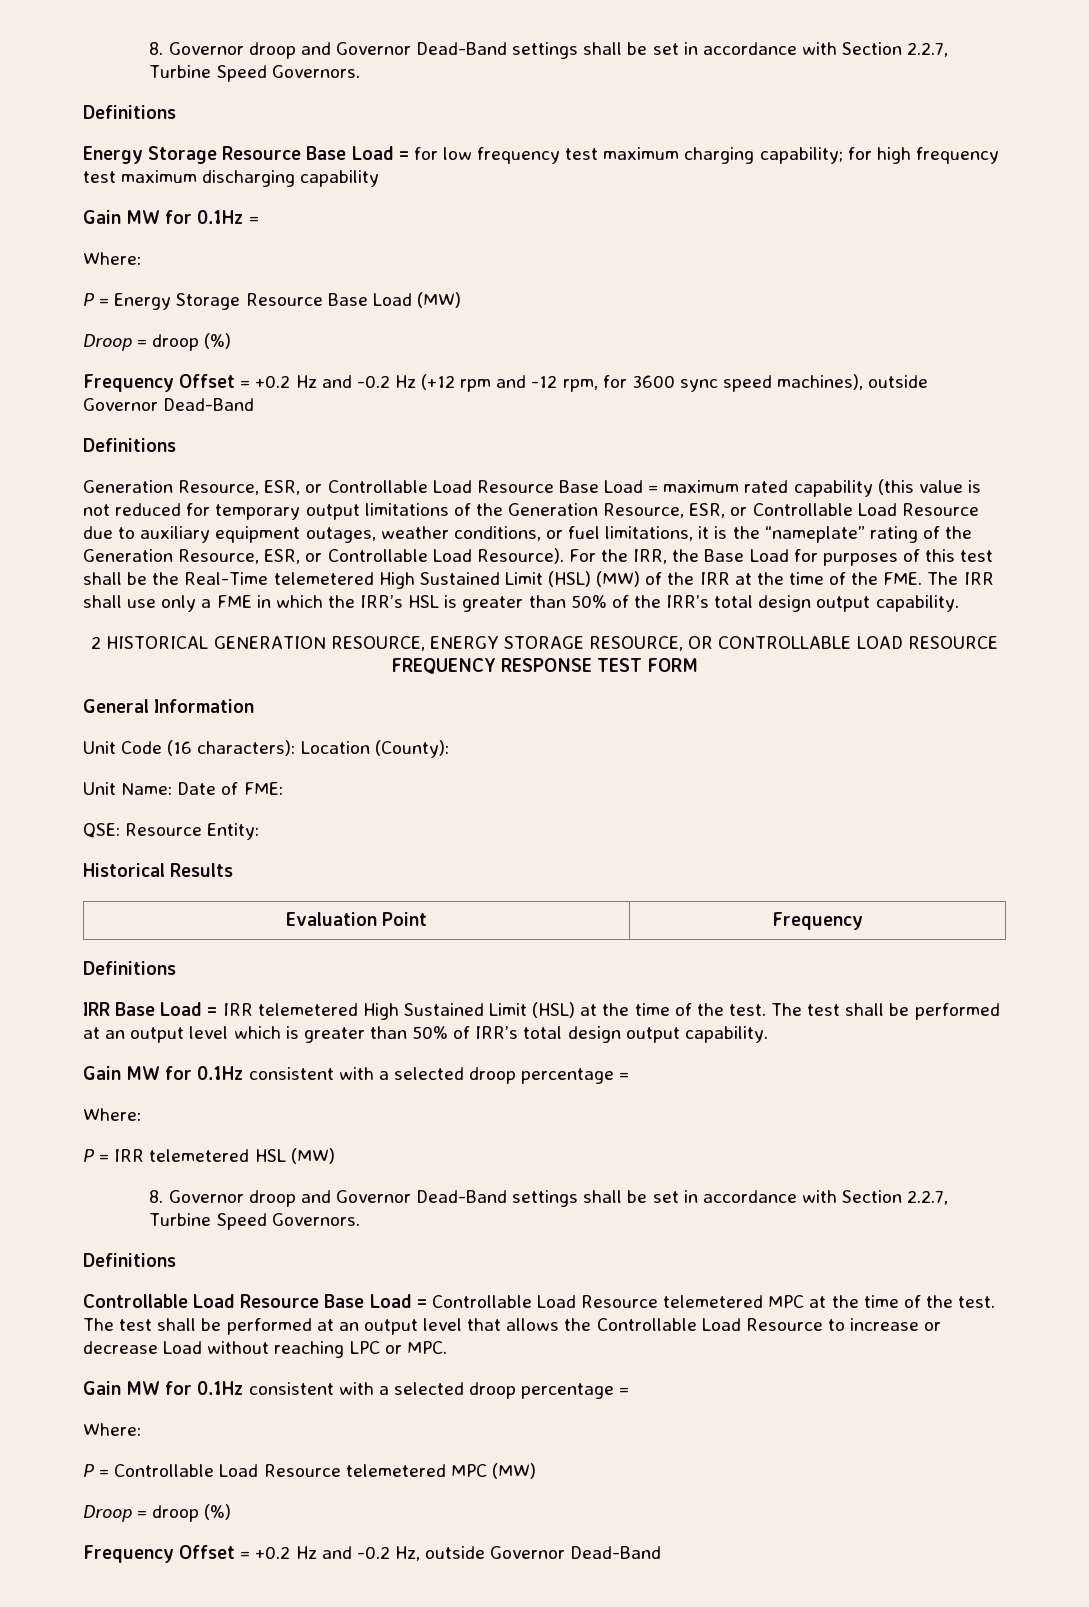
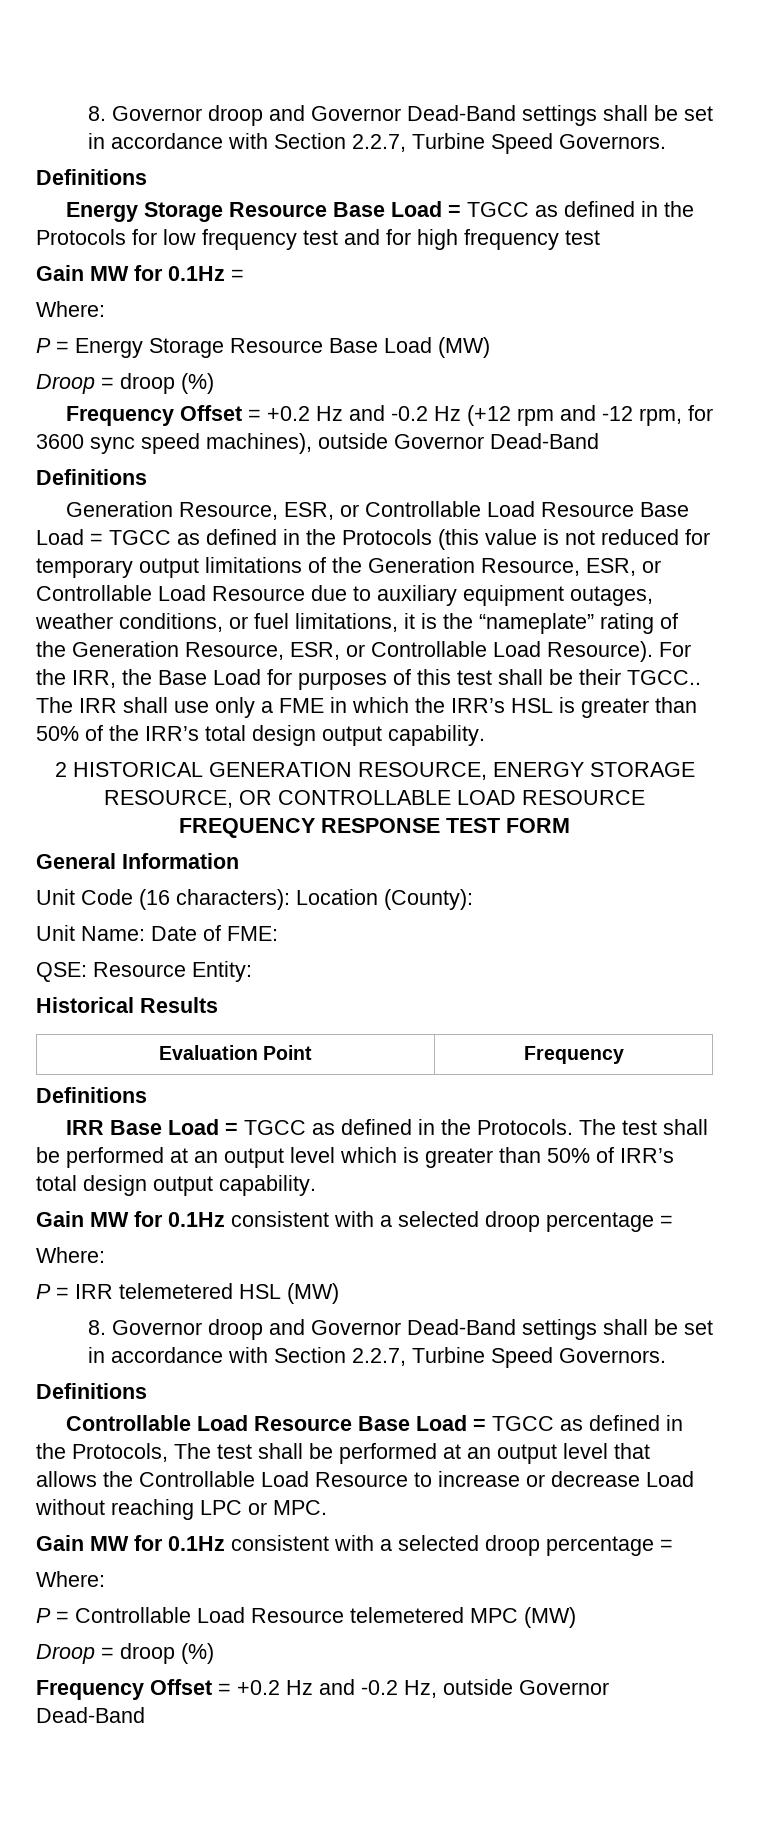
- Energy Storage Resource Base Load = for low frequency test maximum charging capability; for high frequency test maximum discharging capability
+ Energy Storage Resource Base Load = TGCC as defined in the Protocols for low frequency test and for high frequency test
- Generation Resource, ESR, or Controllable Load Resource Base Load = maximum rated capability (this value is not reduced for temporary output limitations of the Generation Resource, ESR, or Controllable Load Resource due to auxiliary equipment outages, weather conditions, or fuel limitations, it is the “nameplate” rating of the Generation Resource, ESR, or Controllable Load Resource).
+ Generation Resource, ESR, or Controllable Load Resource Base Load = TGCC as defined in the Protocols (this value is not reduced for temporary output limitations of the Generation Resource, ESR, or Controllable Load Resource due to auxiliary equipment outages, weather conditions, or fuel limitations, it is the “nameplate” rating of the Generation Resource, ESR, or Controllable Load Resource).
- For the IRR, the Base Load for purposes of this test shall be the Real-Time telemetered High Sustained Limit (HSL) (MW) of the IRR at the time of the FME. The IRR shall use only a FME in which the IRR’s HSL is greater than 50% of the IRR’s total design output capability.
+ For the IRR, the Base Load for purposes of this test shall be their TGCC.. The IRR shall use only a FME in which the IRR’s HSL is greater than 50% of the IRR’s total design output capability.
- IRR Base Load = IRR telemetered High Sustained Limit (HSL) at the time of the test.
+ IRR Base Load = TGCC as defined in the Protocols.
- Controllable Load Resource Base Load = Controllable Load Resource telemetered MPC at the time of the test. The test shall be performed at an output level that allows the Controllable Load Resource to increase or decrease Load without reaching LPC or MPC.
+ Controllable Load Resource Base Load = TGCC as defined in the Protocols, The test shall be performed at an output level that allows the Controllable Load Resource to increase or decrease Load without reaching LPC or MPC.

